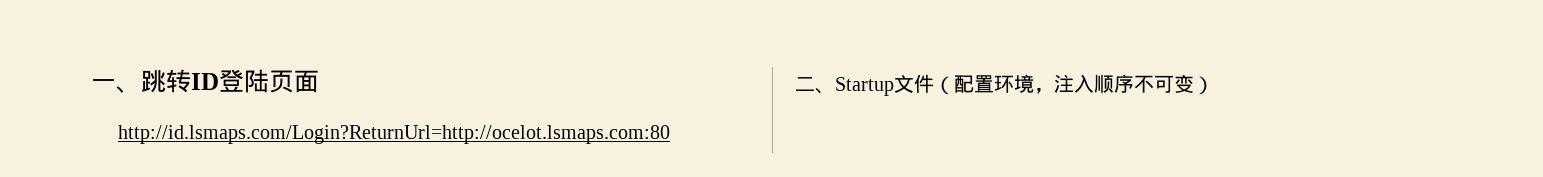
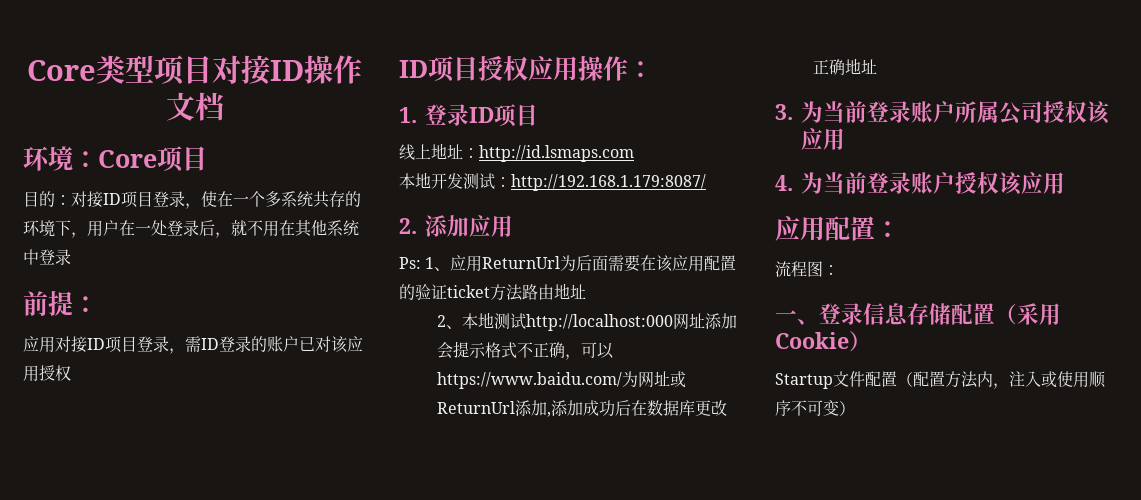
- 一、跳转ID登陆页面
- http://id.lsmaps.com/Login?ReturnUrl=http://ocelot.lsmaps.com:80
- 二、Startup文件（配置环境，注入顺序不可变）
+ Core类型项目对接ID操作文档
+ 环境：Core项目
+ 目的：对接ID项目登录，使在一个多系统共存的环境下，用户在一处登录后，就不用在其他系统中登录
+ 前提：
+ 应用对接ID项目登录，需ID登录的账户已对该应用授权
+ ID项目授权应用操作：
+ 1.登录ID项目
+ 线上地址：http://id.lsmaps.com
+ 本地开发测试：http://192.168.1.179:8087/
+ 2.添加应用
+ Ps: 1、应用ReturnUrl为后面需要在该应用配置的验证ticket方法路由地址
+ 2、本地测试http://localhost:000网址添加会提示格式不正确，可以https://www.baidu.com/为网址或ReturnUrl添加,添加成功后在数据库更改正确地址
+ 3.为当前登录账户所属公司授权该应用
+ 4.为当前登录账户授权该应用
+ 应用配置：
+ 流程图：
+ 一、登录信息存储配置（采用Cookie）
+ Startup文件配置（配置方法内，注入或使用顺序不可变）

